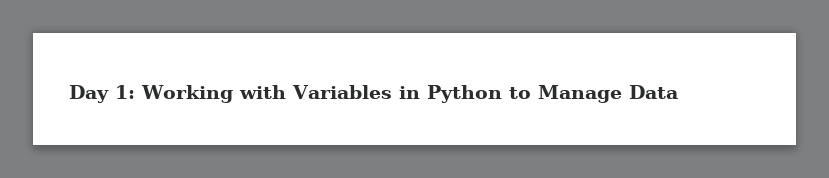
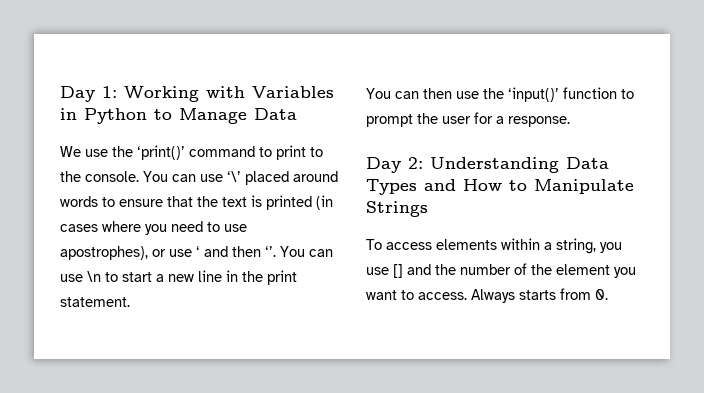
+ We use the ‘print()’ command to print to the console. You can use ‘\’ placed around words to ensure that the text is printed (in cases where you need to use apostrophes), or use ‘ and then ‘’. You can use \n to start a new line in the print statement.
+ You can then use the ‘input()’ function to prompt the user for a response.
+ Day 2: Understanding Data Types and How to Manipulate Strings
+ To access elements within a string, you use [] and the number of the element you want to access. Always starts from 0.

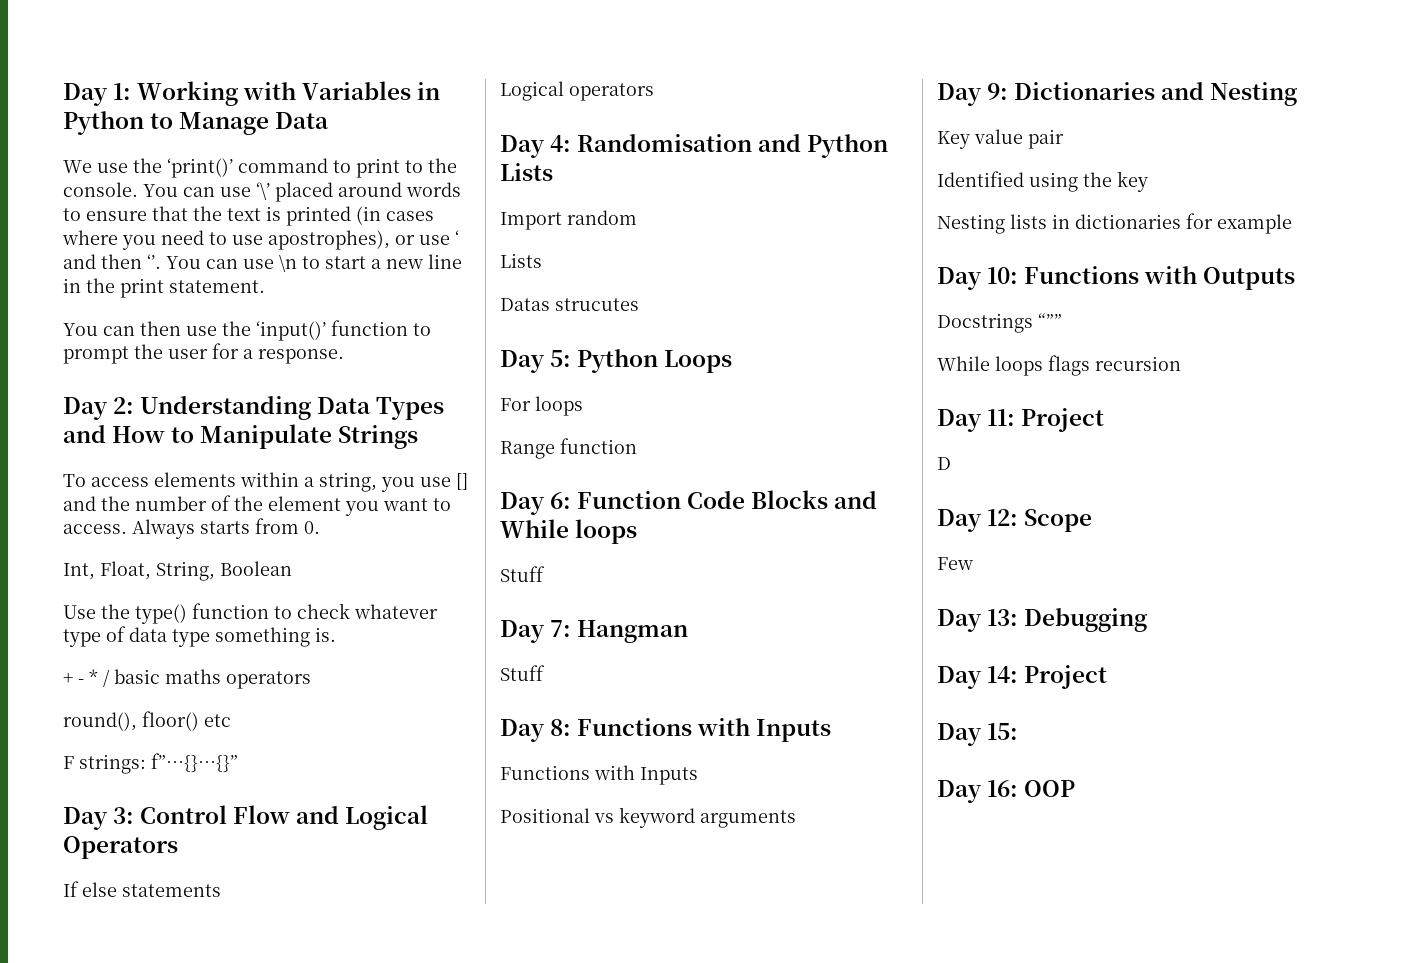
+ Int, Float, String, Boolean
+ Use the type() function to check whatever type of data type something is.
+ + - * / basic maths operators
+ round(), floor() etc
+ F strings: f”…{}…{}”
+ Day 3: Control Flow and Logical Operators
+ If else statements
+ Logical operators
+ Day 4: Randomisation and Python Lists
+ Import random
+ Lists
+ Datas strucutes
+ Day 5: Python Loops
+ For loops
+ Range function
+ Day 6: Function Code Blocks and While loops
+ Stuff
+ Day 7: Hangman
+ Stuff
+ Day 8: Functions with Inputs
+ Functions with Inputs
+ Positional vs keyword arguments
+ Day 9: Dictionaries and Nesting
+ Key value pair
+ Identified using the key
+ Nesting lists in dictionaries for example
+ Day 10: Functions with Outputs
+ Docstrings “””
+ While loops flags recursion
+ Day 11: Project
+ D
+ Day 12: Scope
+ Few
+ Day 13: Debugging
+ Day 14: Project
+ Day 15:
+ Day 16: OOP

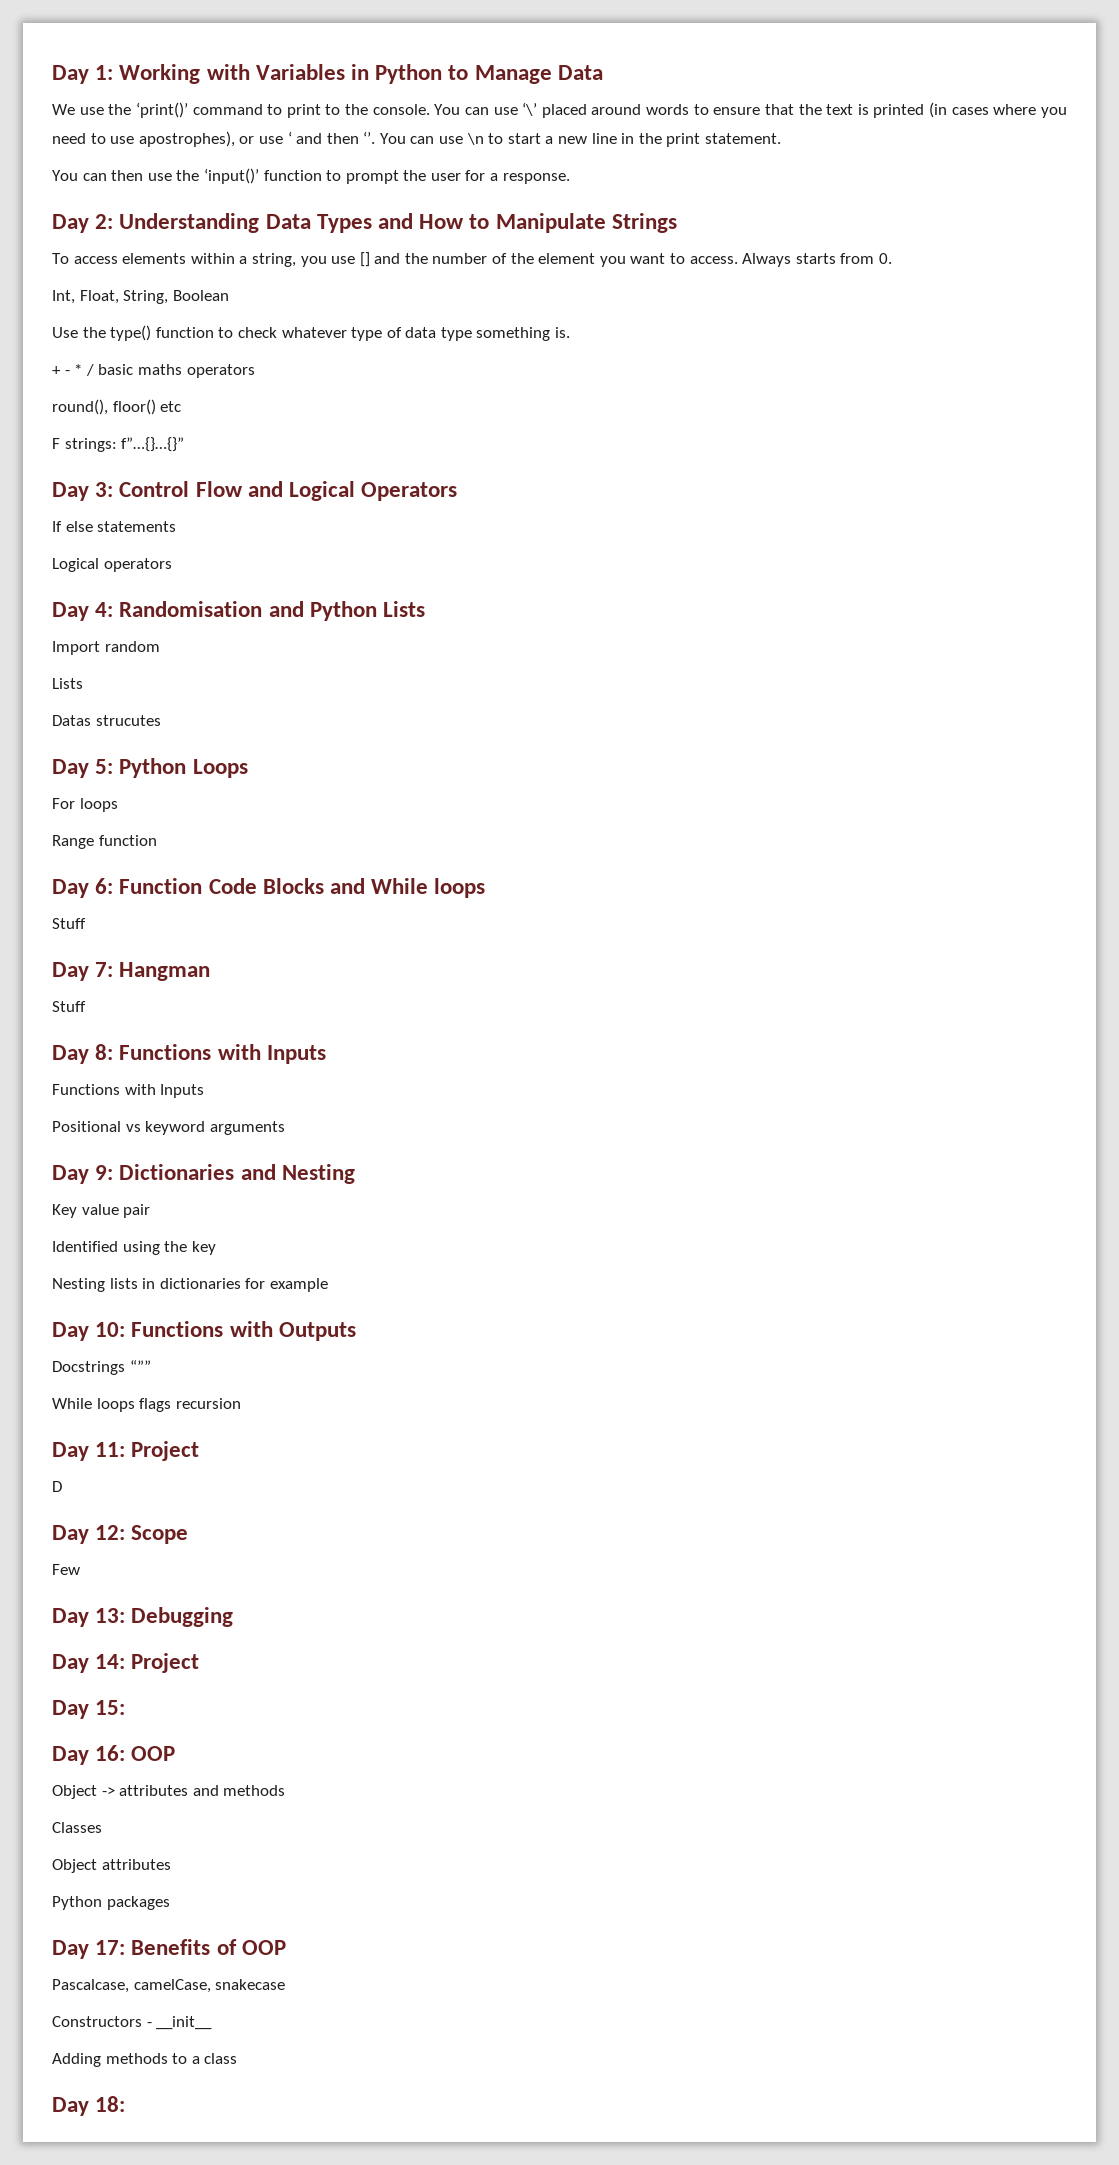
+ Object -> attributes and methods
+ Classes
+ Object attributes
+ Python packages
+ Day 17: Benefits of OOP
+ Pascalcase, camelCase, snakecase
+ Constructors - __init__
+ Adding methods to a class
+ Day 18:

